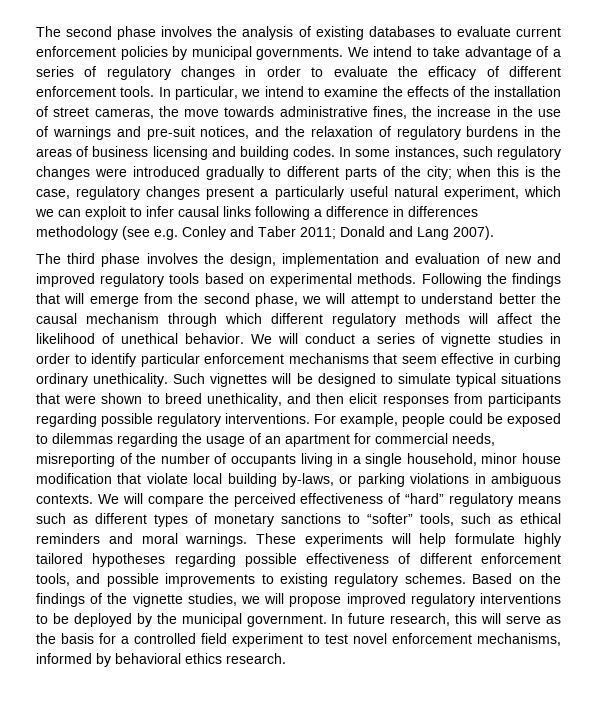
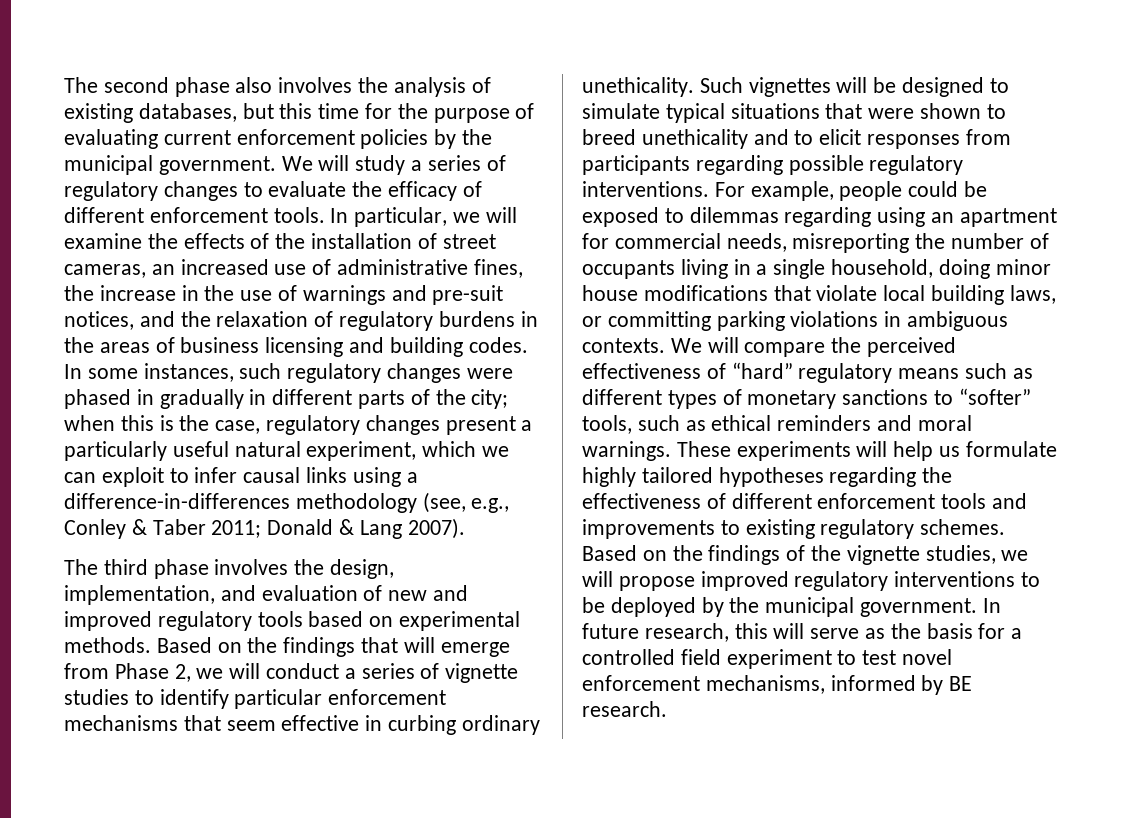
- The second phase involves the analysis of existing databases to evaluate current enforcement policies by municipal governments. We intend to take advantage of a series of regulatory changes in order to evaluate the efficacy of different enforcement tools.
+ The second phase also involves the analysis of existing databases, but this time for the purpose of evaluating current enforcement policies by the municipal government. We will study a series of regulatory changes to evaluate the efficacy of different enforcement tools.
- In particular, we intend to examine the effects of the installation of street cameras, the move towards administrative fines, the increase in the use of warnings and pre-suit notices, and the relaxation of regulatory burdens in the areas of business licensing and building codes.
+ In particular, we will examine the effects of the installation of street cameras, an increased use of administrative fines, the increase in the use of warnings and pre-suit notices, and the relaxation of regulatory burdens in the areas of business licensing and building codes.
- In some instances, such regulatory changes were introduced gradually to different parts of the city; when this is the case, regulatory changes present a particularly useful natural experiment, which we can exploit to infer causal links following a difference in differences methodology (see e.g. Conley and Taber 2011; Donald and Lang 2007).
+ In some instances, such regulatory changes were phased in gradually in different parts of the city; when this is the case, regulatory changes present a particularly useful natural experiment, which we can exploit to infer causal links using a difference-in-differences methodology (see, e.g., Conley & Taber 2011; Donald & Lang 2007).
- The third phase involves the design, implementation and evaluation of new and improved regulatory tools based on experimental methods.
+ The third phase involves the design, implementation, and evaluation of new and improved regulatory tools based on experimental methods.
- Following the findings that will emerge from the second phase, we will attempt to understand better the causal mechanism through which different regulatory methods will affect the likelihood of unethical behavior. We will conduct a series of vignette studies in order to identify particular enforcement mechanisms that seem effective in curbing ordinary unethicality.
+ Based on the findings that will emerge from Phase 2, we will conduct a series of vignette studies to identify particular enforcement mechanisms that seem effective in curbing ordinary unethicality.
- Such vignettes will be designed to simulate typical situations that were shown to breed unethicality, and then elicit responses from participants regarding possible regulatory interventions.
+ Such vignettes will be designed to simulate typical situations that were shown to breed unethicality and to elicit responses from participants regarding possible regulatory interventions.
- For example, people could be exposed to dilemmas regarding the usage of an apartment for commercial needs, misreporting of the number of occupants living in a single household, minor house modification that violate local building by-laws, or parking violations in ambiguous contexts.
+ For example, people could be exposed to dilemmas regarding using an apartment for commercial needs, misreporting the number of occupants living in a single household, doing minor house modifications that violate local building laws, or committing parking violations in ambiguous contexts.
- These experiments will help formulate highly tailored hypotheses regarding possible effectiveness of different enforcement tools, and possible improvements to existing regulatory schemes.
+ These experiments will help us formulate highly tailored hypotheses regarding the effectiveness of different enforcement tools and improvements to existing regulatory schemes.
- In future research, this will serve as the basis for a controlled field experiment to test novel enforcement mechanisms, informed by behavioral ethics research.
+ In future research, this will serve as the basis for a controlled field experiment to test novel enforcement mechanisms, informed by BE research.

